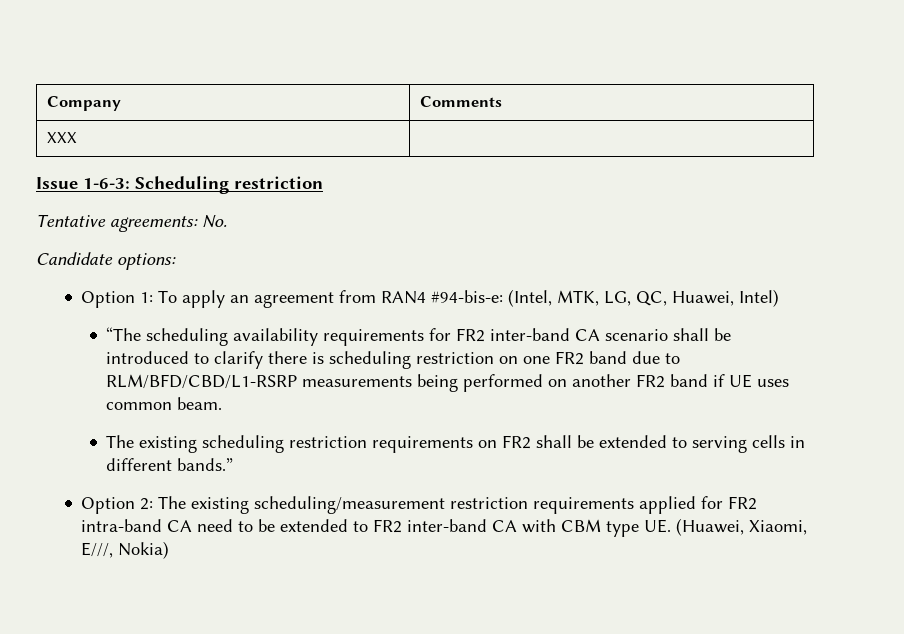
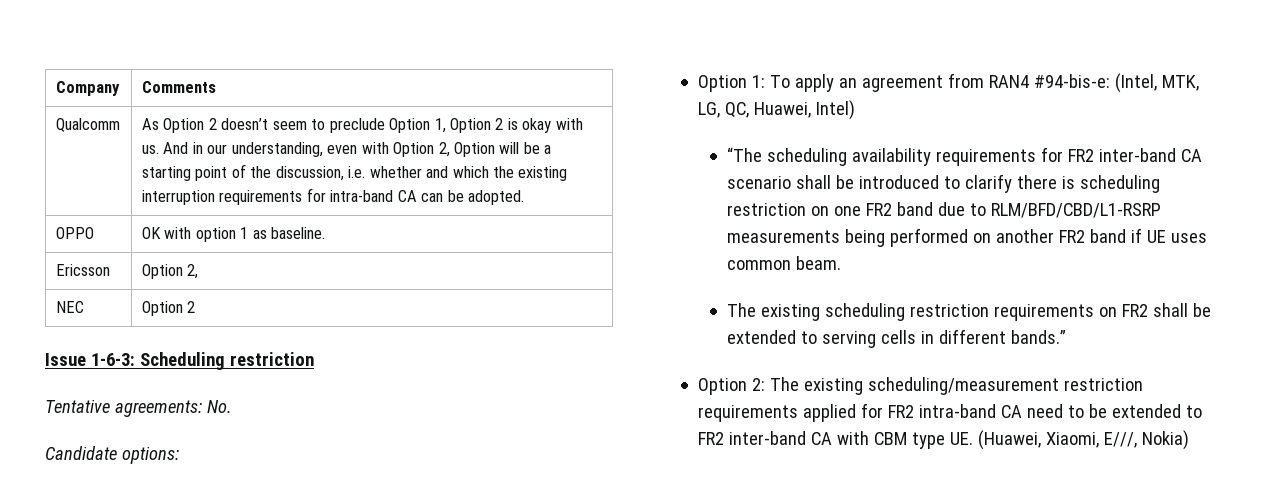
- XXX
+ Qualcomm | As Option 2 doesn’t seem to preclude Option 1, Option 2 is okay with us. And in our understanding, even with Option 2, Option will be a starting point of the discussion, i.e. whether and which the existing interruption requirements for intra-band CA can be adopted.
+ OPPO | OK with option 1 as baseline.
+ Ericsson | Option 2,
+ NEC | Option 2

